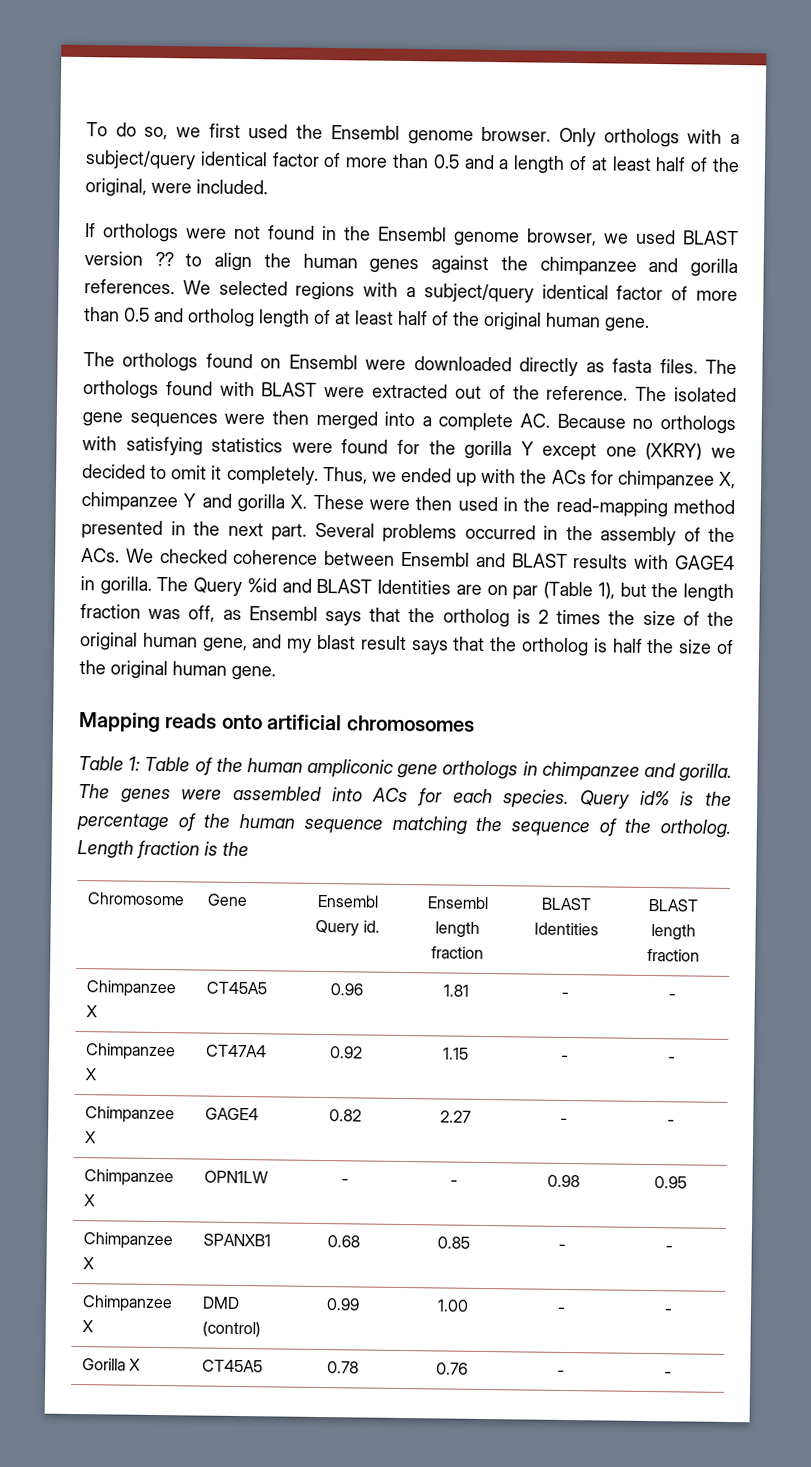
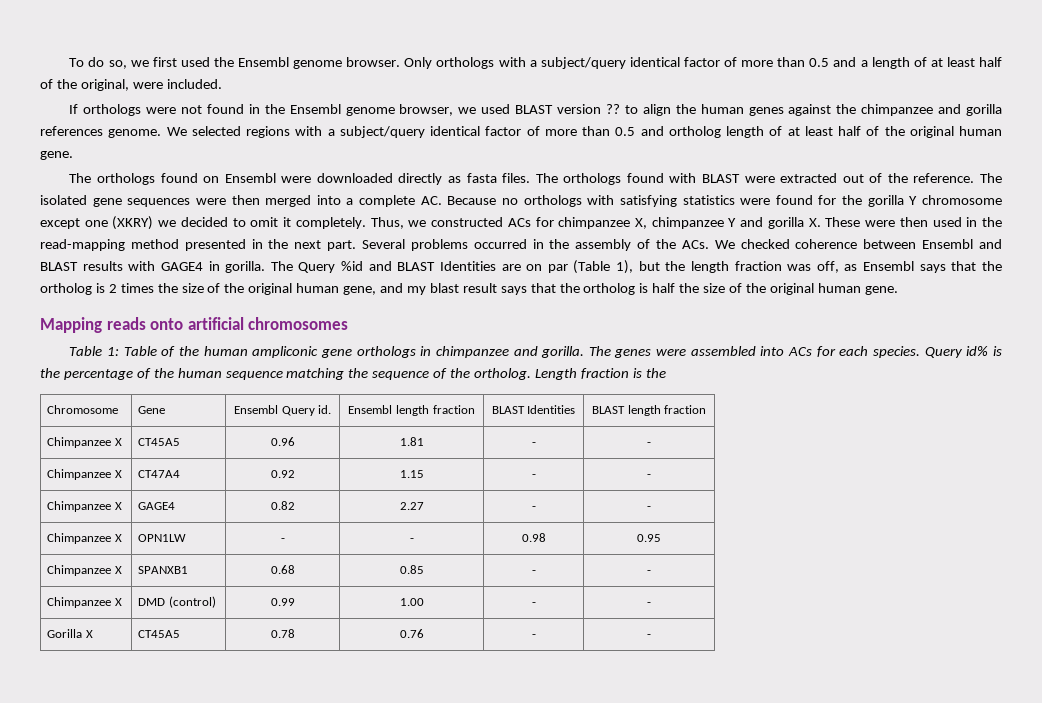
- If orthologs were not found in the Ensembl genome browser, we used BLAST version ?? to align the human genes against the chimpanzee and gorilla references.
+ If orthologs were not found in the Ensembl genome browser, we used BLAST version ?? to align the human genes against the chimpanzee and gorilla references genome.
- The isolated gene sequences were then merged into a complete AC. Because no orthologs with satisfying statistics were found for the gorilla Y except one (XKRY) we decided to omit it completely.
+ The isolated gene sequences were then merged into a complete AC. Because no orthologs with satisfying statistics were found for the gorilla Y chromosome except one (XKRY) we decided to omit it completely.
- Thus, we ended up with the ACs for chimpanzee X, chimpanzee Y and gorilla X. These were then used in the read-mapping method presented in the next part.
+ Thus, we constructed ACs for chimpanzee X, chimpanzee Y and gorilla X. These were then used in the read-mapping method presented in the next part.

